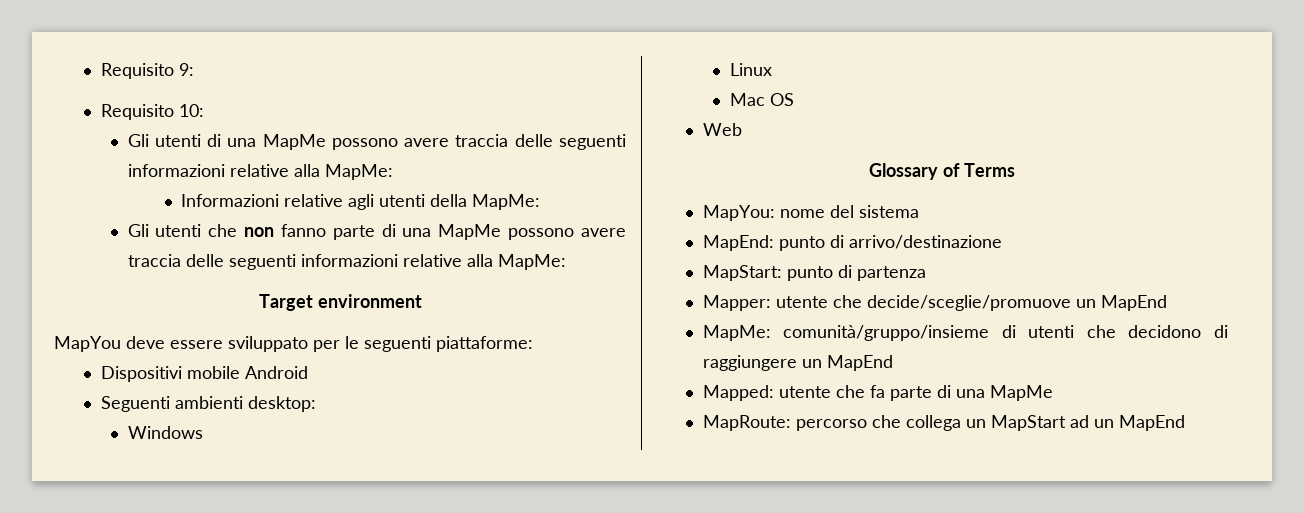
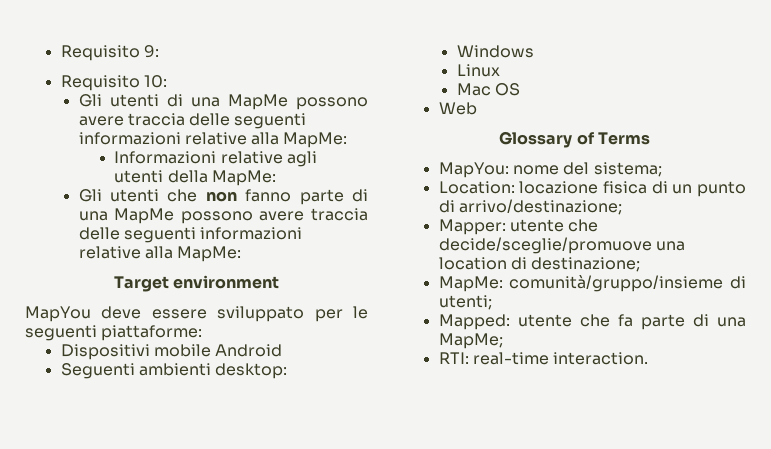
- MapYou: nome del sistema
- MapEnd: punto di arrivo/destinazione
- MapStart: punto di partenza
+ MapYou: nome del sistema;
+ Location: locazione fisica di un punto di arrivo/destinazione;
- Mapper: utente che decide/sceglie/promuove un MapEnd
+ Mapper: utente che decide/sceglie/promuove una location di destinazione;
- MapMe: comunità/gruppo/insieme di utenti che decidono di raggiungere un MapEnd
+ MapMe: comunità/gruppo/insieme di utenti;
- Mapped: utente che fa parte di una MapMe
- MapRoute: percorso che collega un MapStart ad un MapEnd
+ Mapped: utente che fa parte di una MapMe;
+ RTI: real-time interaction.

